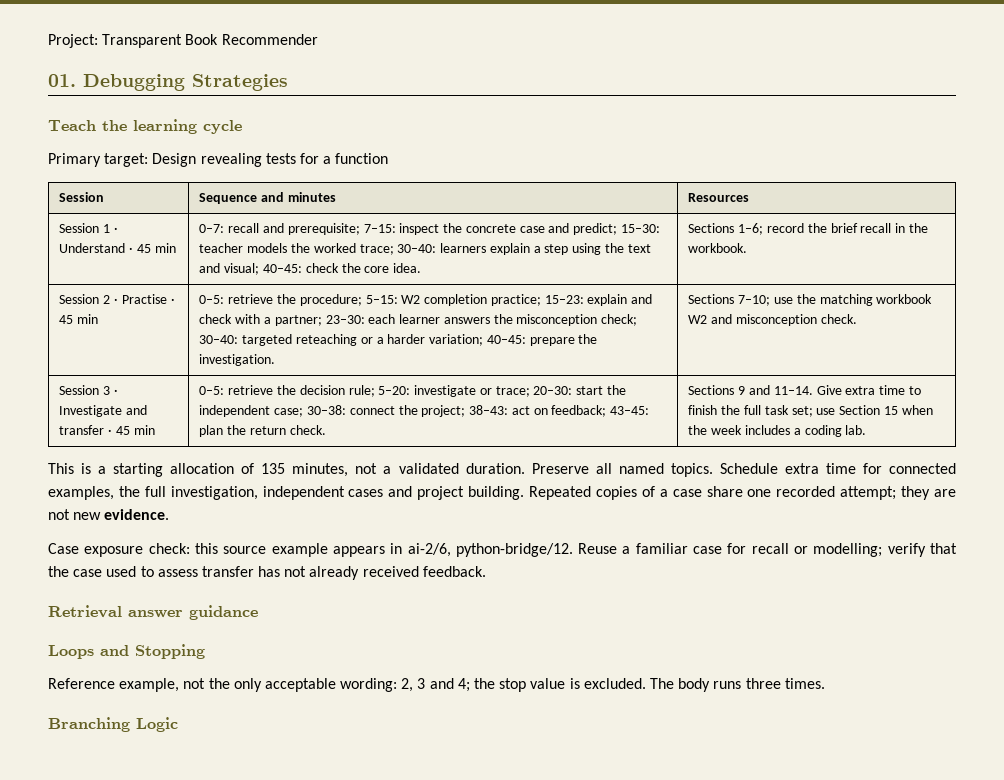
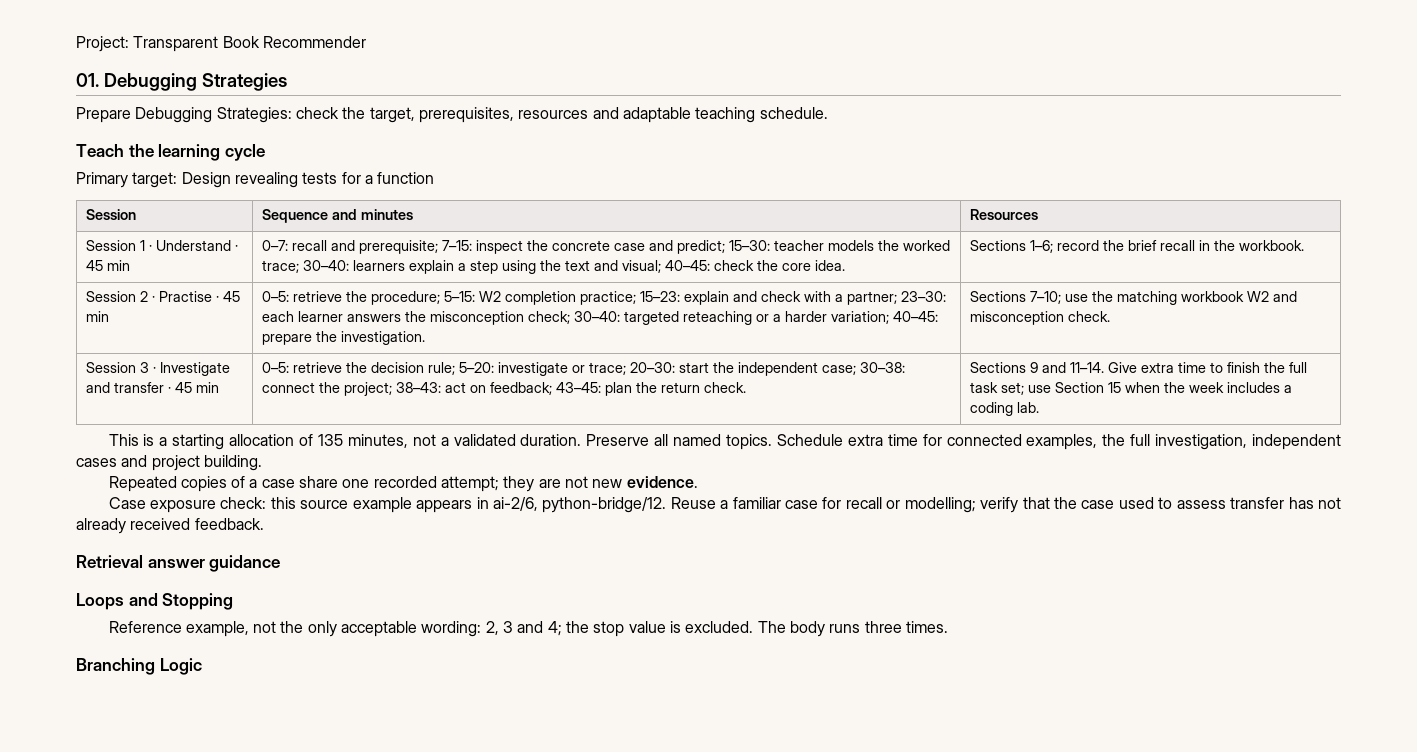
+ Prepare Debugging Strategies: check the target, prerequisites, resources and adaptable teaching schedule.
- Schedule extra time for connected examples, the full investigation, independent cases and project building. Repeated copies of a case share one recorded attempt; they are not new evidence.
+ Schedule extra time for connected examples, the full investigation, independent cases and project building.
+ Repeated copies of a case share one recorded attempt; they are not new evidence.

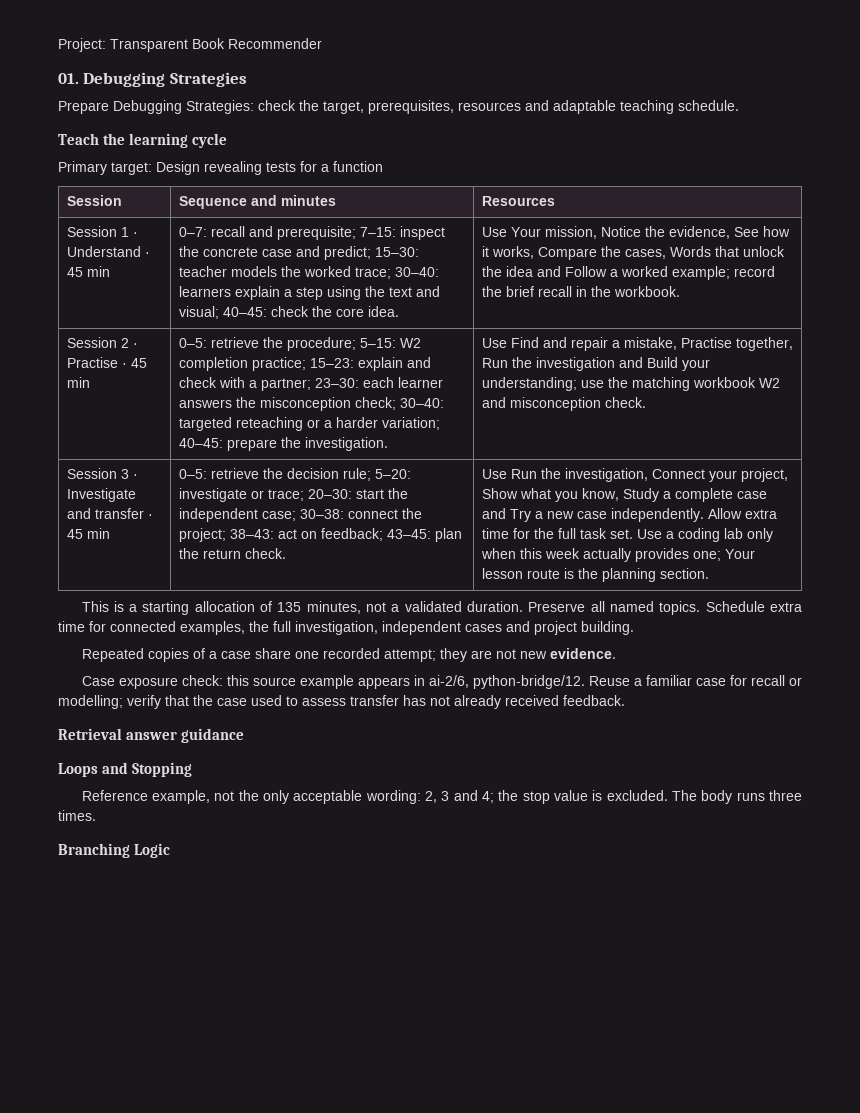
- Sections 1–6; record the brief recall in the workbook.
+ Use Your mission, Notice the evidence, See how it works, Compare the cases, Words that unlock the idea and Follow a worked example; record the brief recall in the workbook.
- Sections 7–10; use the matching workbook W2 and misconception check.
+ Use Find and repair a mistake, Practise together, Run the investigation and Build your understanding; use the matching workbook W2 and misconception check.
- Sections 9 and 11–14. Give extra time to finish the full task set; use Section 15 when the week includes a coding lab.
+ Use Run the investigation, Connect your project, Show what you know, Study a complete case and Try a new case independently. Allow extra time for the full task set. Use a coding lab only when this week actually provides one; Your lesson route is the planning section.

